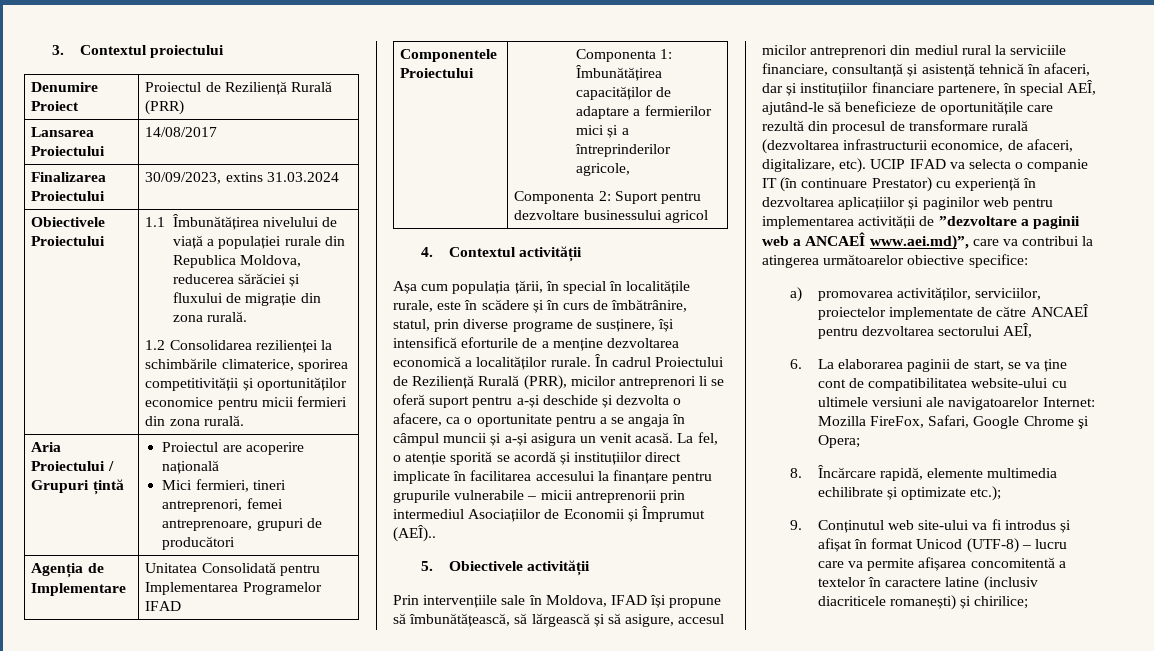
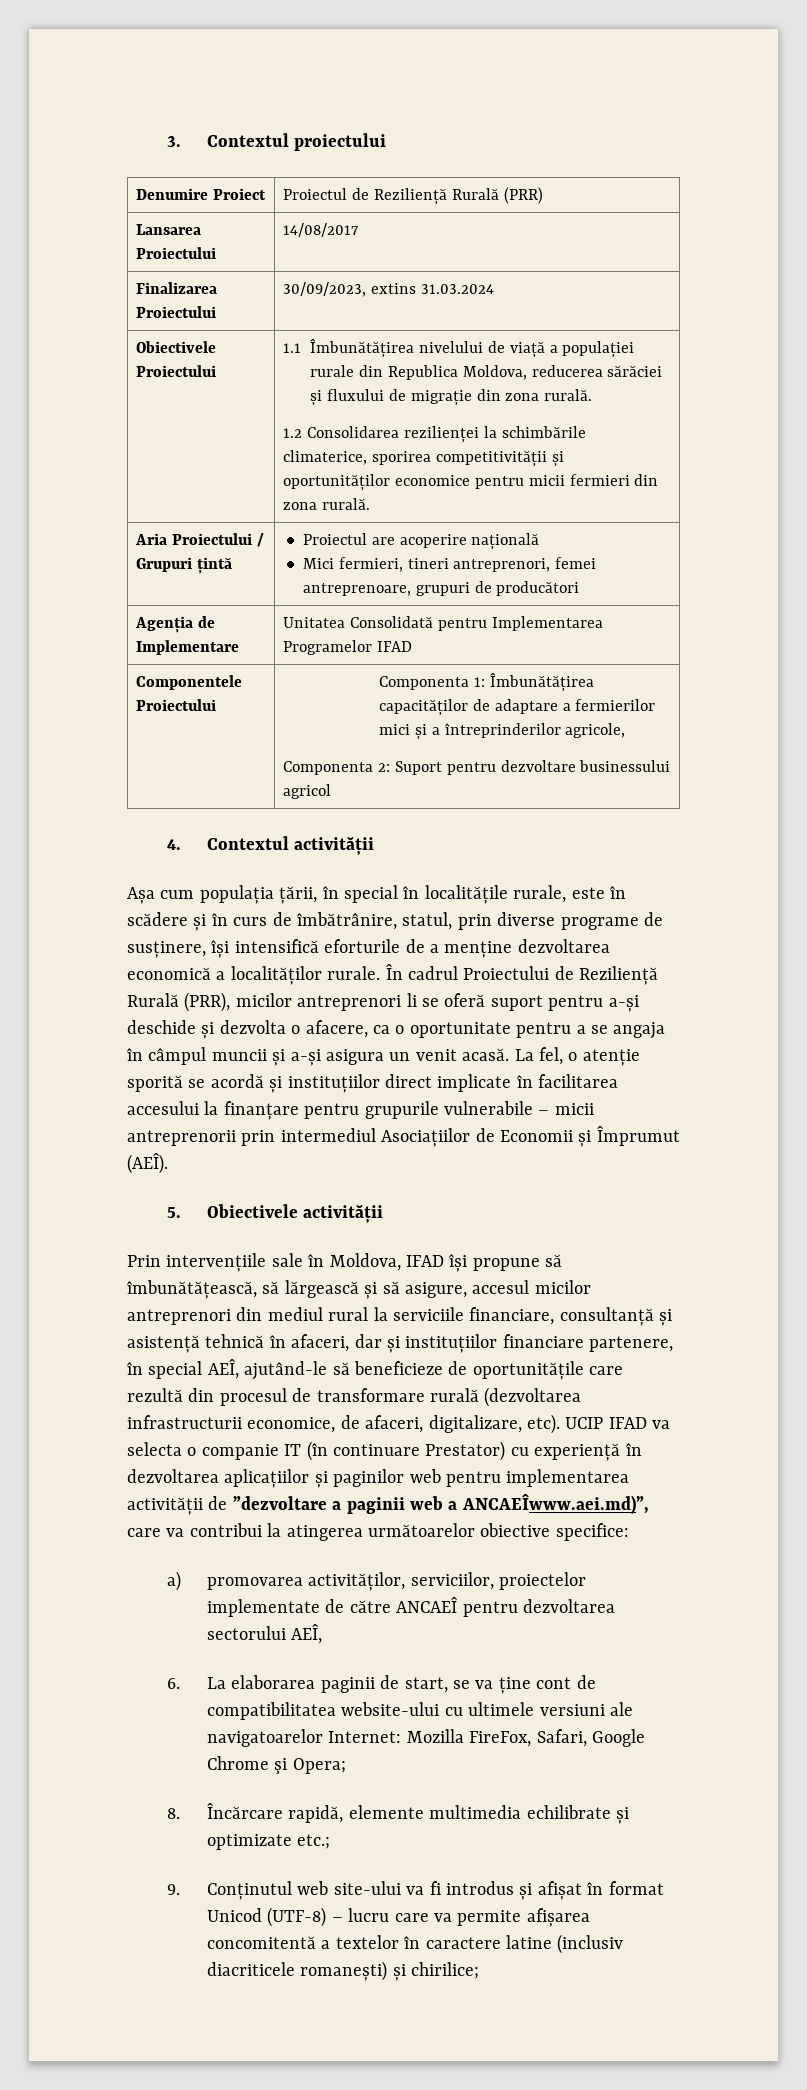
- La fel, o atenție sporită se acordă și instituțiilor direct implicate în facilitarea accesului la finanțare pentru grupurile vulnerabile – micii antreprenorii prin intermediul Asociațiilor de Economii și Împrumut (AEÎ)..
+ La fel, o atenție sporită se acordă și instituțiilor direct implicate în facilitarea accesului la finanțare pentru grupurile vulnerabile – micii antreprenorii prin intermediul Asociațiilor de Economii și Împrumut (AEÎ).
- UCIP IFAD va selecta o companie IT (în continuare Prestator) cu experiență în dezvoltarea aplicațiilor și paginilor web pentru implementarea activității de ”dezvoltare a paginii web a ANCAEÎ www.aei.md)”, care va contribui la atingerea următoarelor obiective specifice:
+ UCIP IFAD va selecta o companie IT (în continuare Prestator) cu experiență în dezvoltarea aplicațiilor și paginilor web pentru implementarea activității de ”dezvoltare a paginii web a ANCAEÎwww.aei.md)”, care va contribui la atingerea următoarelor obiective specifice:
- 8. Încărcare rapidă, elemente multimedia echilibrate și optimizate etc.);
+ 8. Încărcare rapidă, elemente multimedia echilibrate și optimizate etc.;

